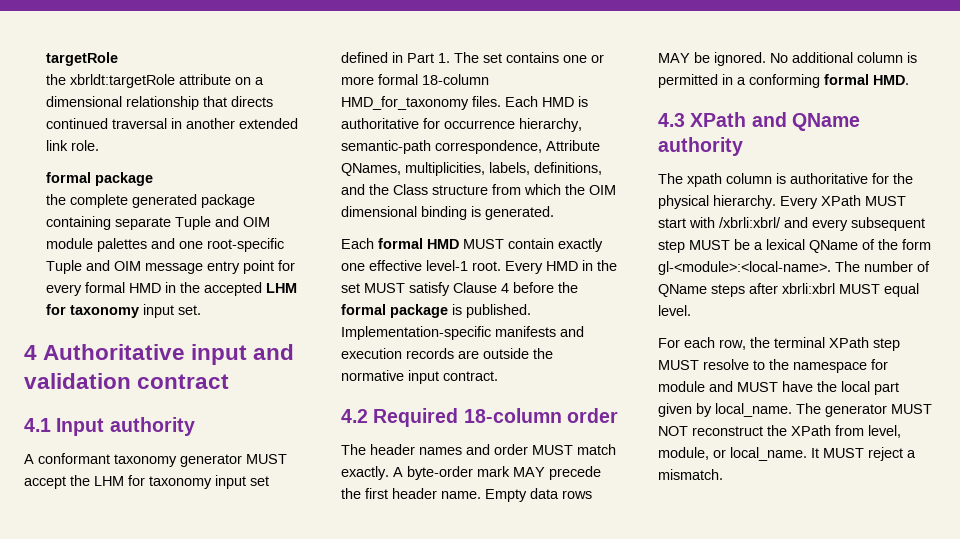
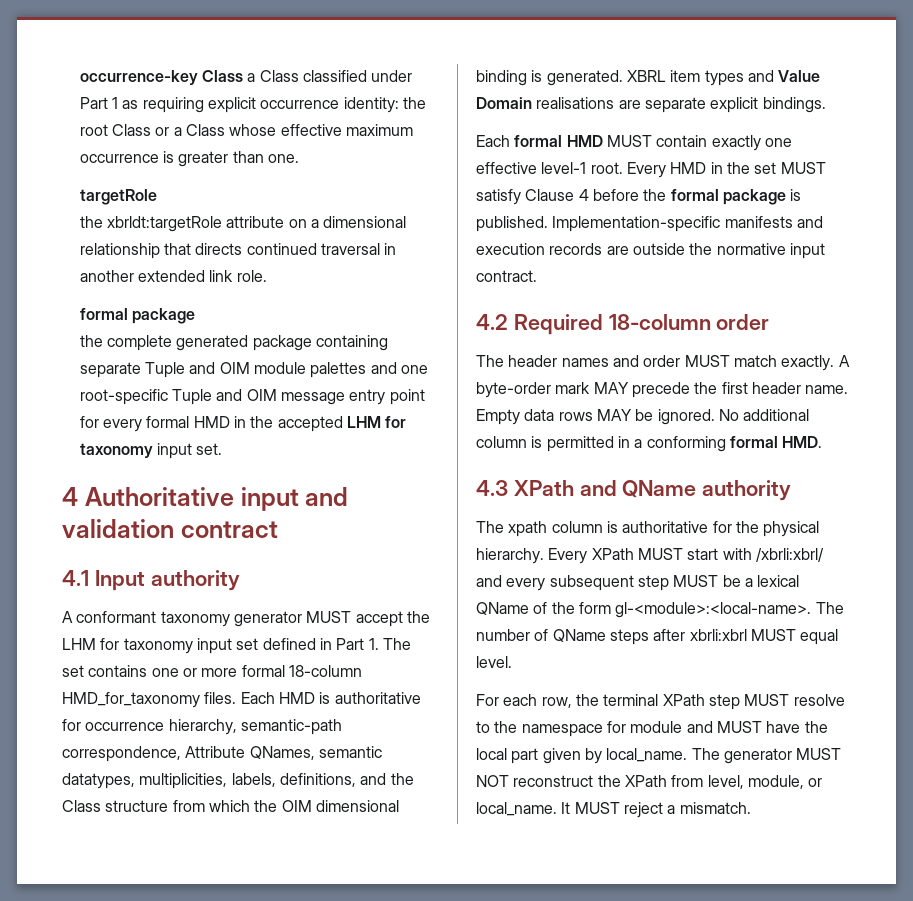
+ occurrence-key Class a Class classified under Part 1 as requiring explicit occurrence identity: the root Class or a Class whose effective maximum occurrence is greater than one.
- Each HMD is authoritative for occurrence hierarchy, semantic-path correspondence, Attribute QNames, multiplicities, labels, definitions, and the Class structure from which the OIM dimensional binding is generated.
+ Each HMD is authoritative for occurrence hierarchy, semantic-path correspondence, Attribute QNames, semantic datatypes, multiplicities, labels, definitions, and the Class structure from which the OIM dimensional binding is generated. XBRL item types and Value Domain realisations are separate explicit bindings.

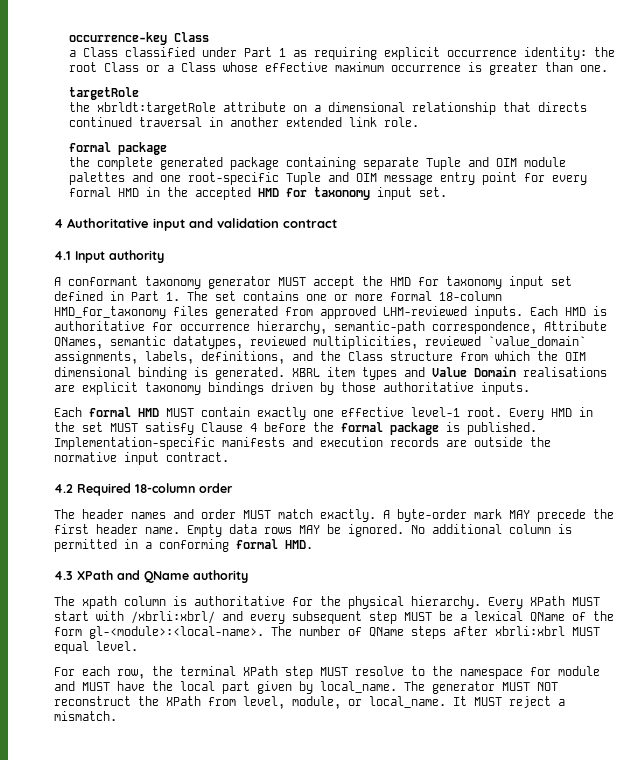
- occurrence-key Class a Class classified under Part 1 as requiring explicit occurrence identity: the root Class or a Class whose effective maximum occurrence is greater than one.
+ occurrence-key Class
+ a Class classified under Part 1 as requiring explicit occurrence identity: the root Class or a Class whose effective maximum occurrence is greater than one.
- the complete generated package containing separate Tuple and OIM module palettes and one root-specific Tuple and OIM message entry point for every formal HMD in the accepted LHM for taxonomy input set.
+ the complete generated package containing separate Tuple and OIM module palettes and one root-specific Tuple and OIM message entry point for every formal HMD in the accepted HMD for taxonomy input set.
- A conformant taxonomy generator MUST accept the LHM for taxonomy input set defined in Part 1. The set contains one or more formal 18-column HMD_for_taxonomy files.
+ A conformant taxonomy generator MUST accept the HMD for taxonomy input set defined in Part 1. The set contains one or more formal 18-column HMD_for_taxonomy files generated from approved LHM-reviewed inputs.
- Each HMD is authoritative for occurrence hierarchy, semantic-path correspondence, Attribute QNames, semantic datatypes, multiplicities, labels, definitions, and the Class structure from which the OIM dimensional binding is generated.
+ Each HMD is authoritative for occurrence hierarchy, semantic-path correspondence, Attribute QNames, semantic datatypes, reviewed multiplicities, reviewed `value_domain` assignments, labels, definitions, and the Class structure from which the OIM dimensional binding is generated.
- XBRL item types and Value Domain realisations are separate explicit bindings.
+ XBRL item types and Value Domain realisations are explicit taxonomy bindings driven by those authoritative inputs.

